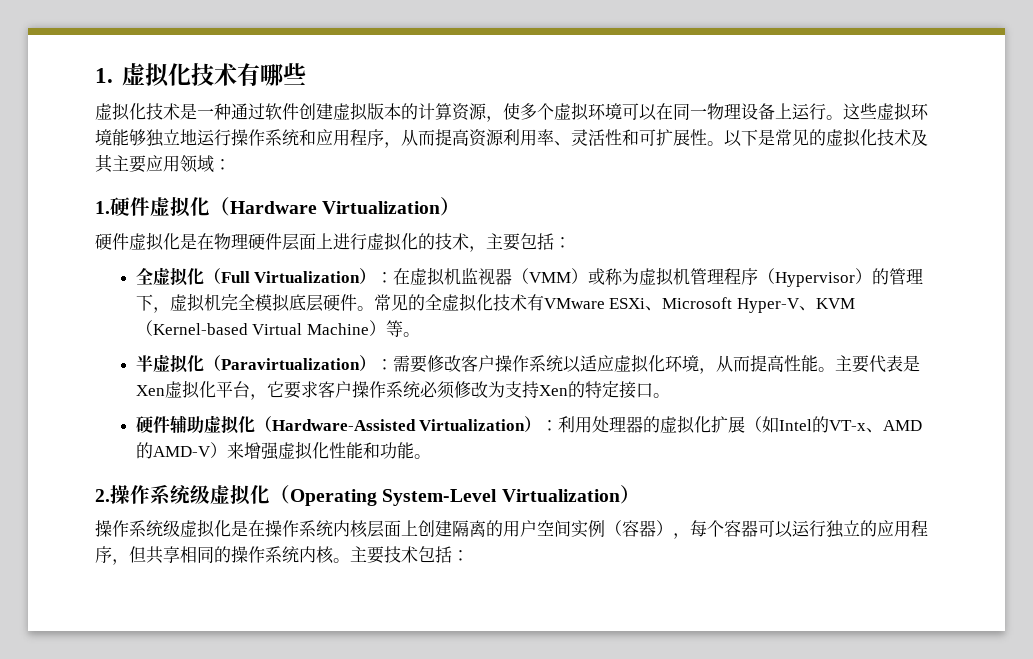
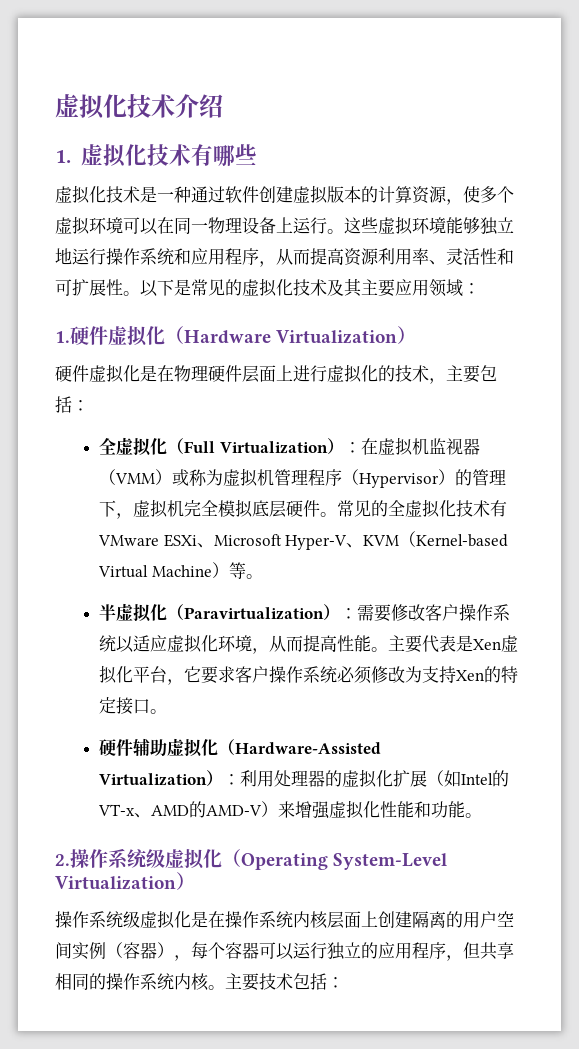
+ 虚拟化技术介绍

